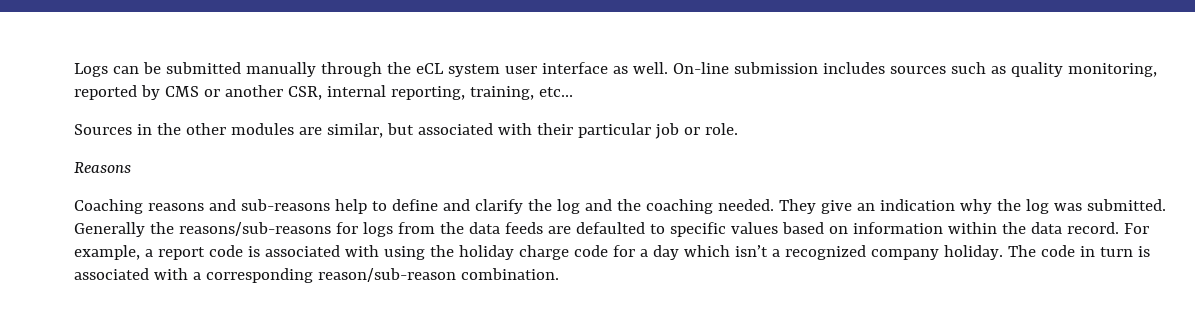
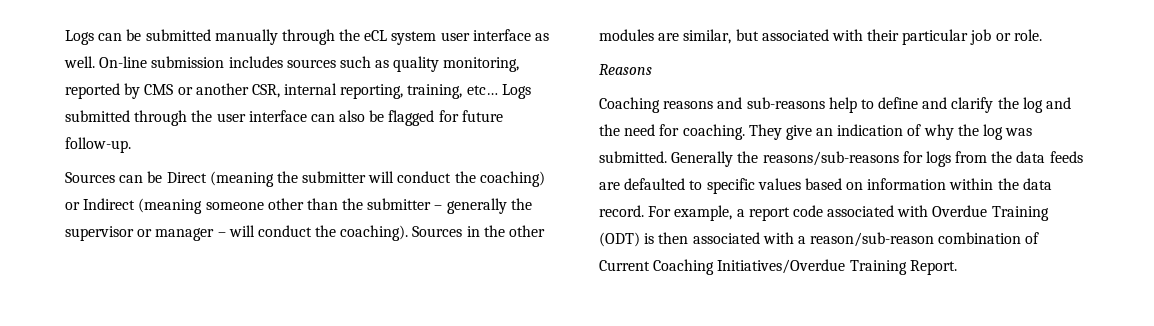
- On-line submission includes sources such as quality monitoring, reported by CMS or another CSR, internal reporting, training, etc…
- Sources in the other modules are similar, but associated with their particular job or role.
+ On-line submission includes sources such as quality monitoring, reported by CMS or another CSR, internal reporting, training, etc… Logs submitted through the user interface can also be flagged for future follow-up.
+ Sources can be Direct (meaning the submitter will conduct the coaching) or Indirect (meaning someone other than the submitter – generally the supervisor or manager – will conduct the coaching). Sources in the other modules are similar, but associated with their particular job or role.
- Coaching reasons and sub-reasons help to define and clarify the log and the coaching needed.
+ Coaching reasons and sub-reasons help to define and clarify the log and the need for coaching.
- They give an indication why the log was submitted.
+ They give an indication of why the log was submitted.
- For example, a report code is associated with using the holiday charge code for a day which isn’t a recognized company holiday. The code in turn is associated with a corresponding reason/sub-reason combination.
+ For example, a report code associated with Overdue Training (ODT) is then associated with a reason/sub-reason combination of Current Coaching Initiatives/Overdue Training Report.

